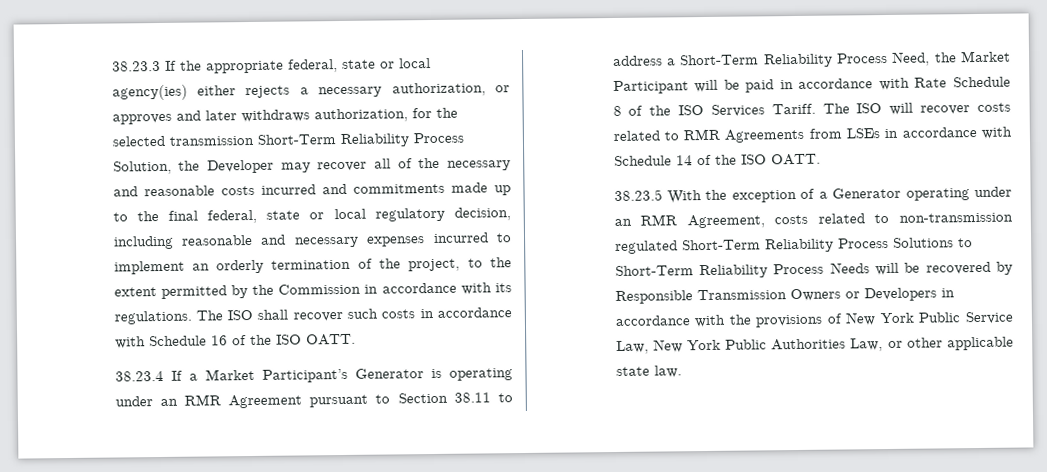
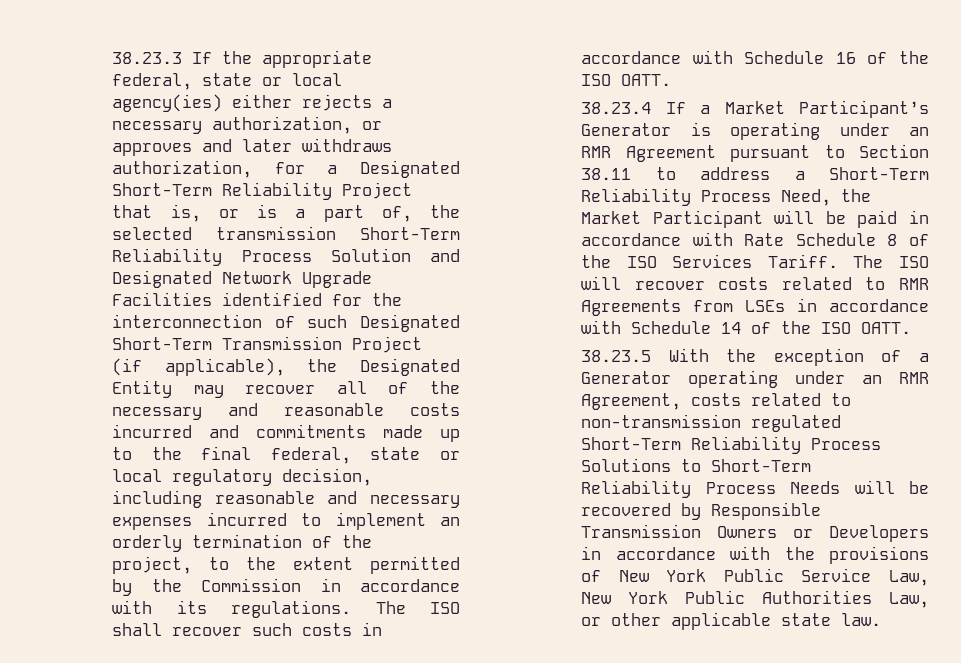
- 38.23.3 If the appropriate federal, state or local agency(ies) either rejects a necessary authorization, or approves and later withdraws authorization, for the selected transmission Short-Term Reliability Process Solution, the Developer may recover all of the necessary and reasonable costs incurred and commitments made up to the final federal, state or local regulatory decision, including reasonable and necessary expenses incurred to implement an orderly termination of the project, to the extent permitted by the Commission in accordance with its regulations.
+ 38.23.3 If the appropriate federal, state or local agency(ies) either rejects a necessary authorization, or approves and later withdraws authorization, for a Designated Short-Term Reliability Project that is, or is a part of, the selected transmission Short-Term Reliability Process Solution and Designated Network Upgrade Facilities identified for the interconnection of such Designated Short-Term Transmission Project (if applicable), the Designated Entity may recover all of the necessary and reasonable costs incurred and commitments made up to the final federal, state or local regulatory decision, including reasonable and necessary expenses incurred to implement an orderly termination of the project, to the extent permitted by the Commission in accordance with its regulations.

